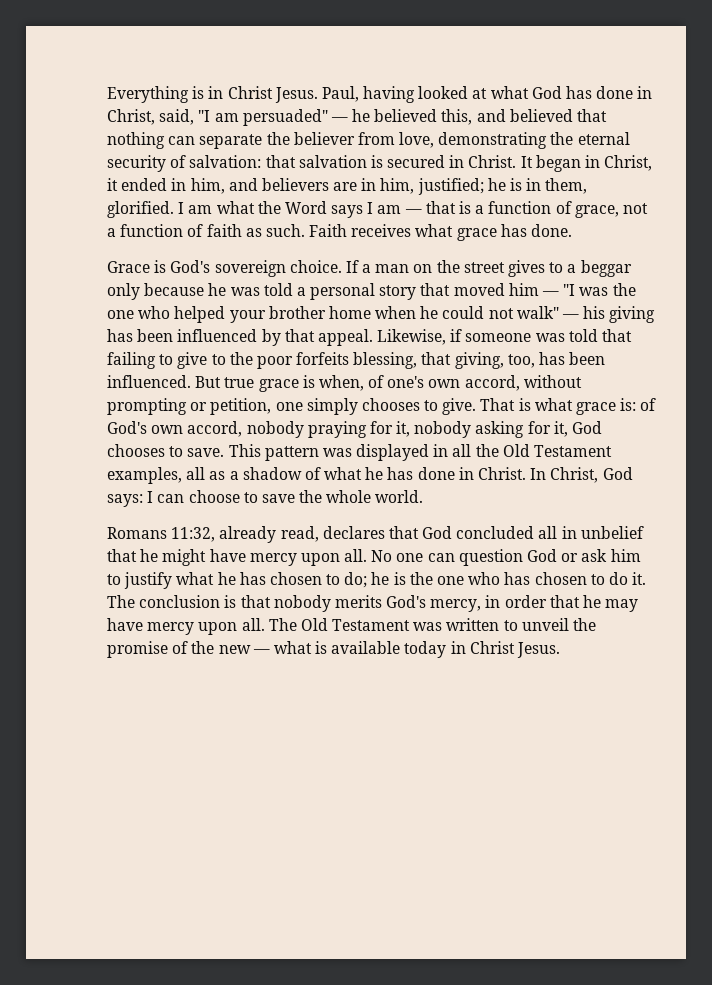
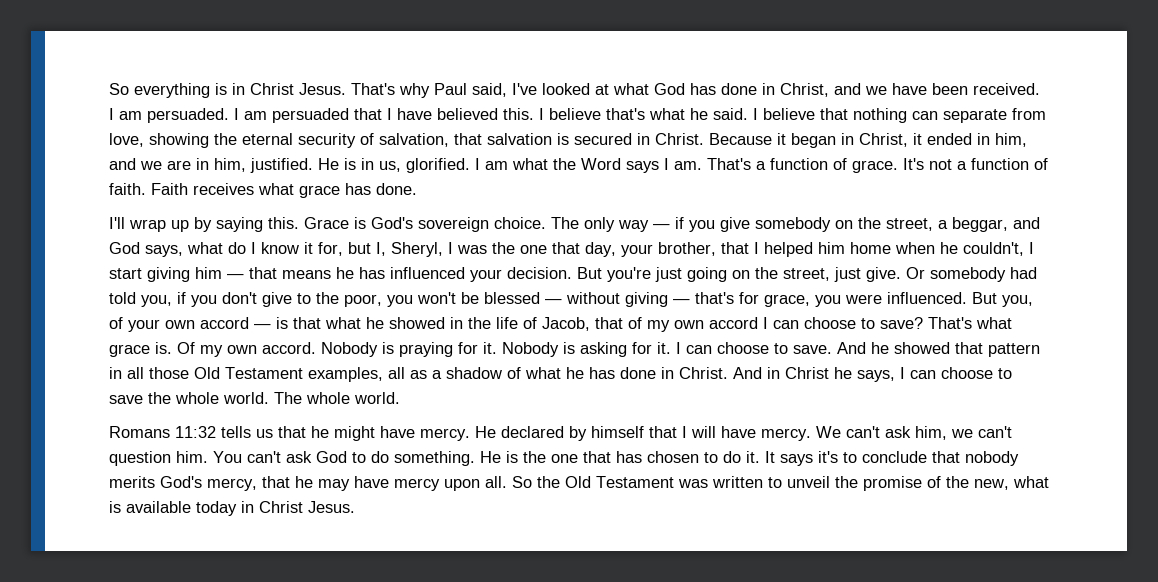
- Everything is in Christ Jesus.
+ So everything is in Christ Jesus.
- Paul, having looked at what God has done in Christ, said, "I am persuaded" — he believed this, and believed that nothing can separate the believer from love, demonstrating the eternal security of salvation: that salvation is secured in Christ.
+ That's why Paul said, I've looked at what God has done in Christ, and we have been received. I am persuaded. I am persuaded that I have believed this. I believe that's what he said. I believe that nothing can separate from love, showing the eternal security of salvation, that salvation is secured in Christ.
- It began in Christ, it ended in him, and believers are in him, justified; he is in them, glorified.
+ Because it began in Christ, it ended in him, and we are in him, justified. He is in us, glorified.
- I am what the Word says I am — that is a function of grace, not a function of faith as such.
+ I am what the Word says I am. That's a function of grace. It's not a function of faith.
+ I'll wrap up by saying this.
- If a man on the street gives to a beggar only because he was told a personal story that moved him — "I was the one who helped your brother home when he could not walk" — his giving has been influenced by that appeal. Likewise, if someone was told that failing to give to the poor forfeits blessing, that giving, too, has been influenced. But true grace is when, of one's own accord, without prompting or petition, one simply chooses to give. That is what grace is: of God's own accord, nobody praying for it, nobody asking for it, God chooses to save. This pattern was displayed in all the Old Testament examples, all as a shadow of what he has done in Christ.
+ The only way — if you give somebody on the street, a beggar, and God says, what do I know it for, but I, Sheryl, I was the one that day, your brother, that I helped him home when he couldn't, I start giving him — that means he has influenced your decision. But you're just going on the street, just give. Or somebody had told you, if you don't give to the poor, you won't be blessed — without giving — that's for grace, you were influenced. But you, of your own accord — is that what he showed in the life of Jacob, that of my own accord I can choose to save? That's what grace is. Of my own accord. Nobody is praying for it. Nobody is asking for it. I can choose to save. And he showed that pattern in all those Old Testament examples, all as a shadow of what he has done in Christ.
- In Christ, God says: I can choose to save the whole world.
- Romans 11:32, already read, declares that God concluded all in unbelief that he might have mercy upon all. No one can question God or ask him to justify what he has chosen to do; he is the one who has chosen to do it.
+ And in Christ he says, I can choose to save the whole world. The whole world.
+ Romans 11:32 tells us that he might have mercy. He declared by himself that I will have mercy. We can't ask him, we can't question him. You can't ask God to do something. He is the one that has chosen to do it.
- The conclusion is that nobody merits God's mercy, in order that he may have mercy upon all.
+ It says it's to conclude that nobody merits God's mercy, that he may have mercy upon all.
- The Old Testament was written to unveil the promise of the new — what is available today in Christ Jesus.
+ So the Old Testament was written to unveil the promise of the new, what is available today in Christ Jesus.

